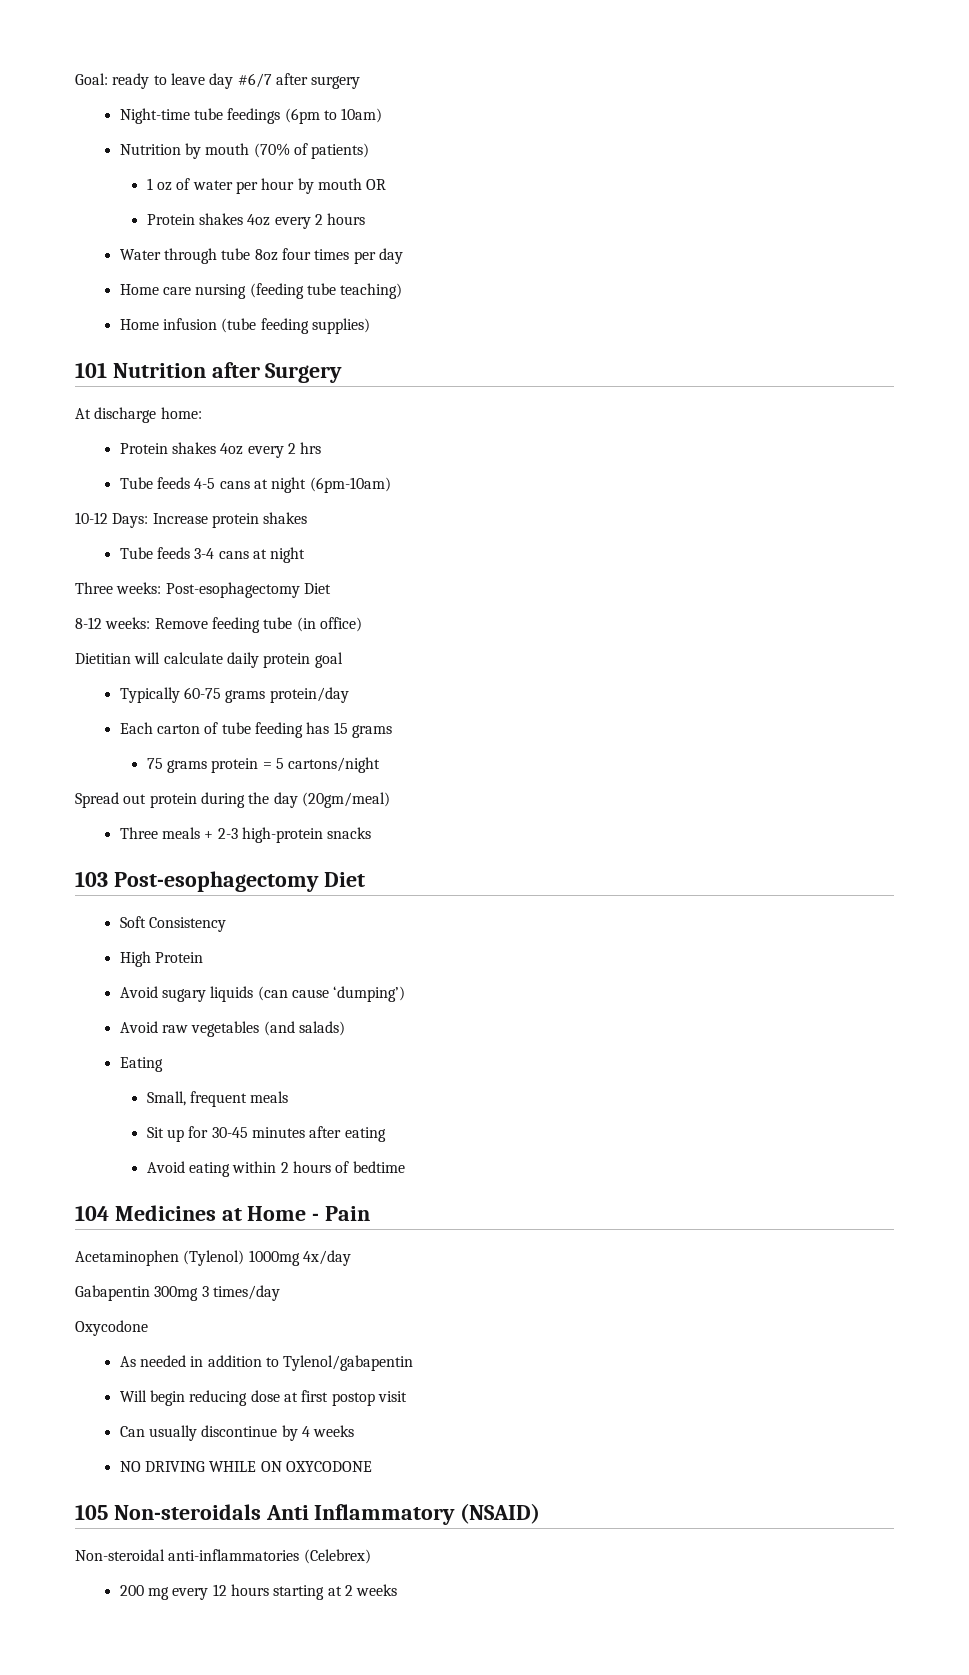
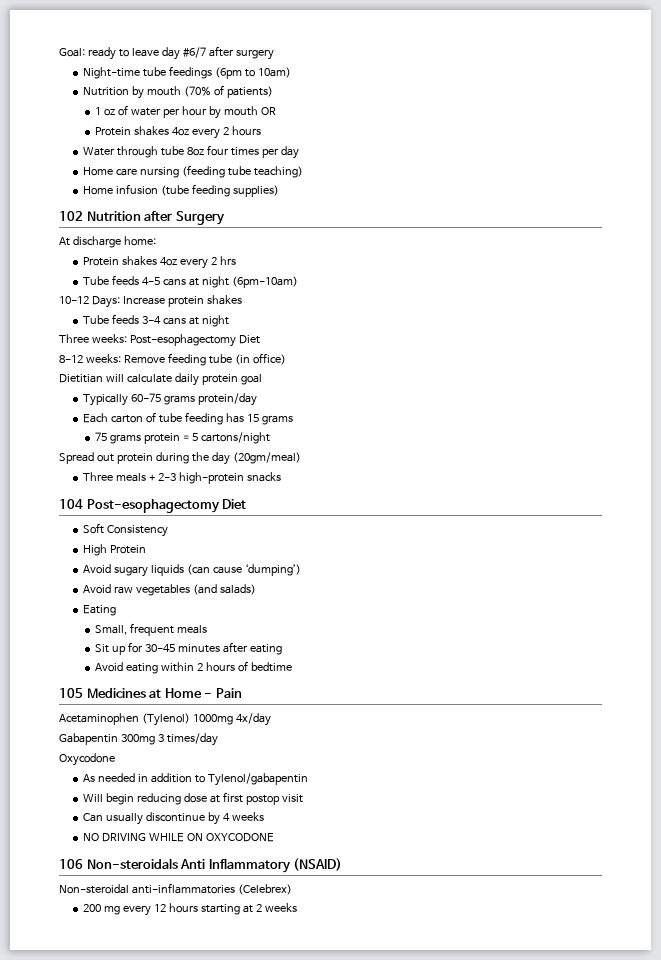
- 101 Nutrition after Surgery
+ 102 Nutrition after Surgery
- 103 Post-esophagectomy Diet
+ 104 Post-esophagectomy Diet
- 104 Medicines at Home - Pain
+ 105 Medicines at Home - Pain
- 105 Non-steroidals Anti Inflammatory (NSAID)
+ 106 Non-steroidals Anti Inflammatory (NSAID)

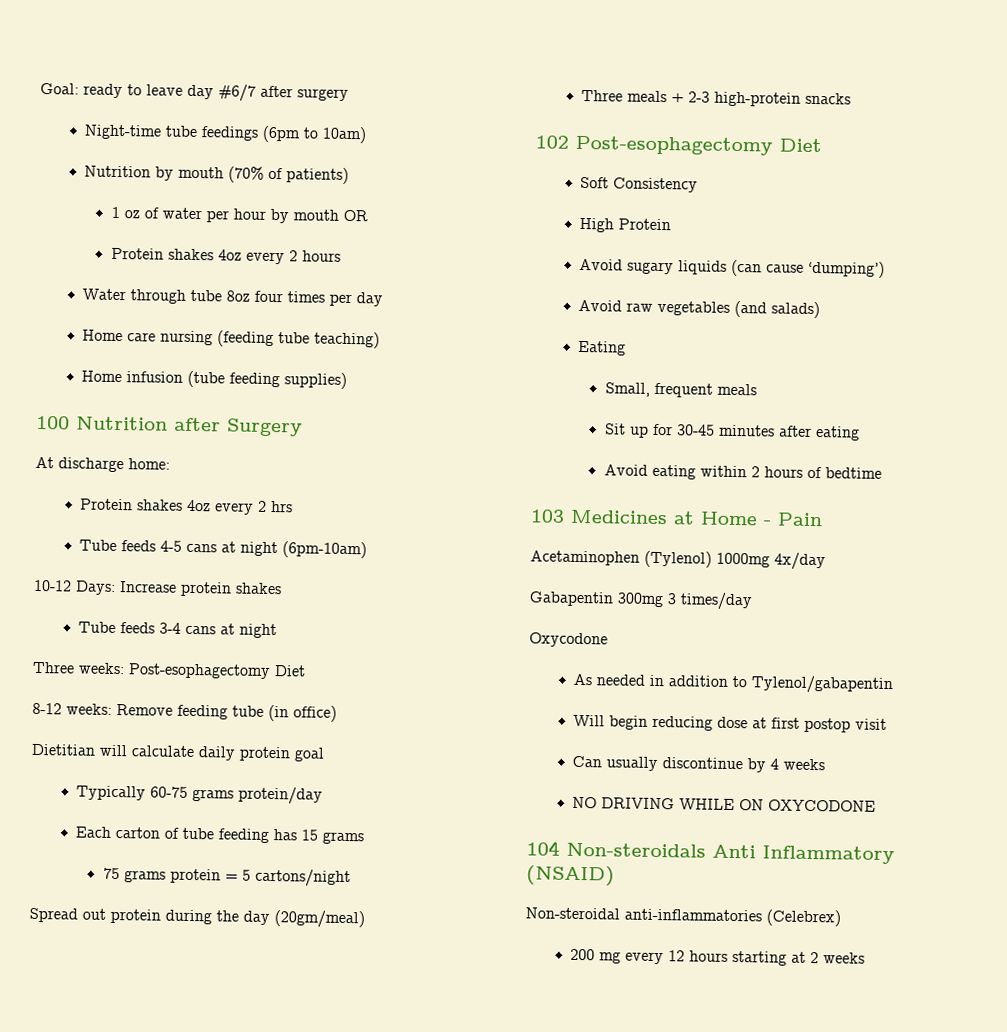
- 102 Nutrition after Surgery
+ 100 Nutrition after Surgery
- 104 Post-esophagectomy Diet
+ 102 Post-esophagectomy Diet
- 105 Medicines at Home - Pain
+ 103 Medicines at Home - Pain
- 106 Non-steroidals Anti Inflammatory (NSAID)
+ 104 Non-steroidals Anti Inflammatory (NSAID)

